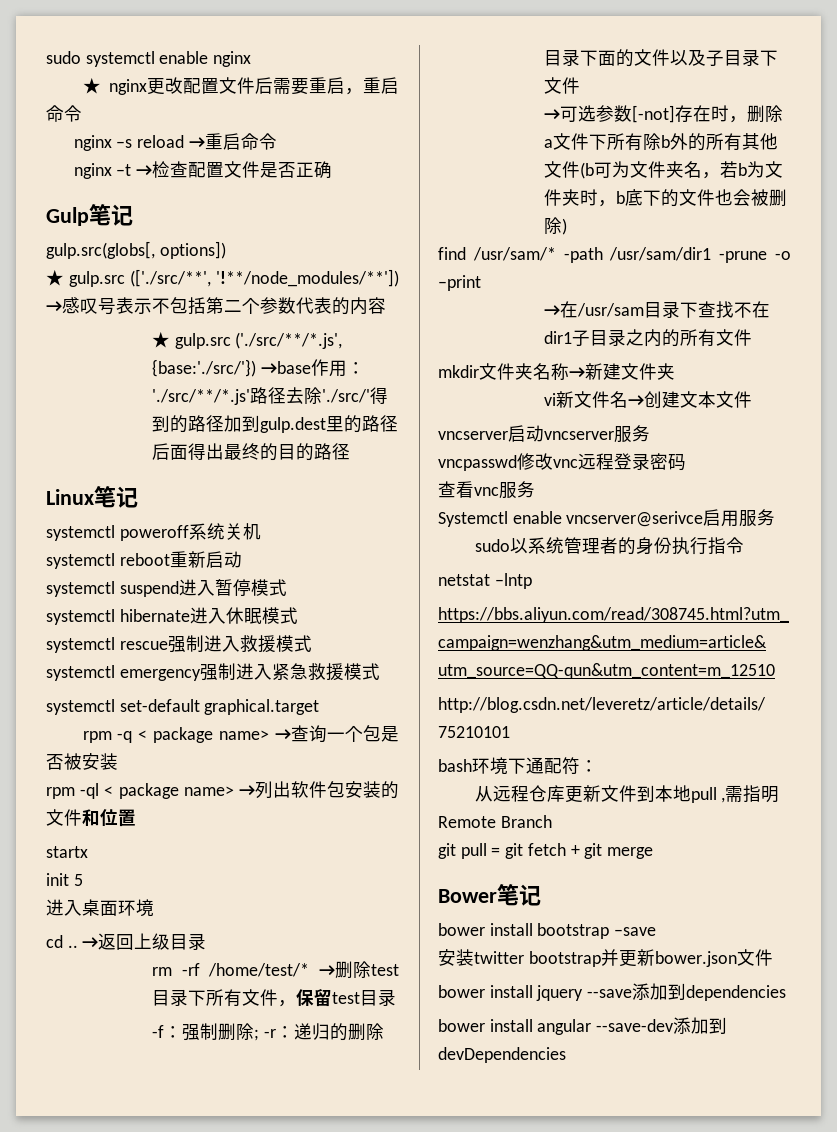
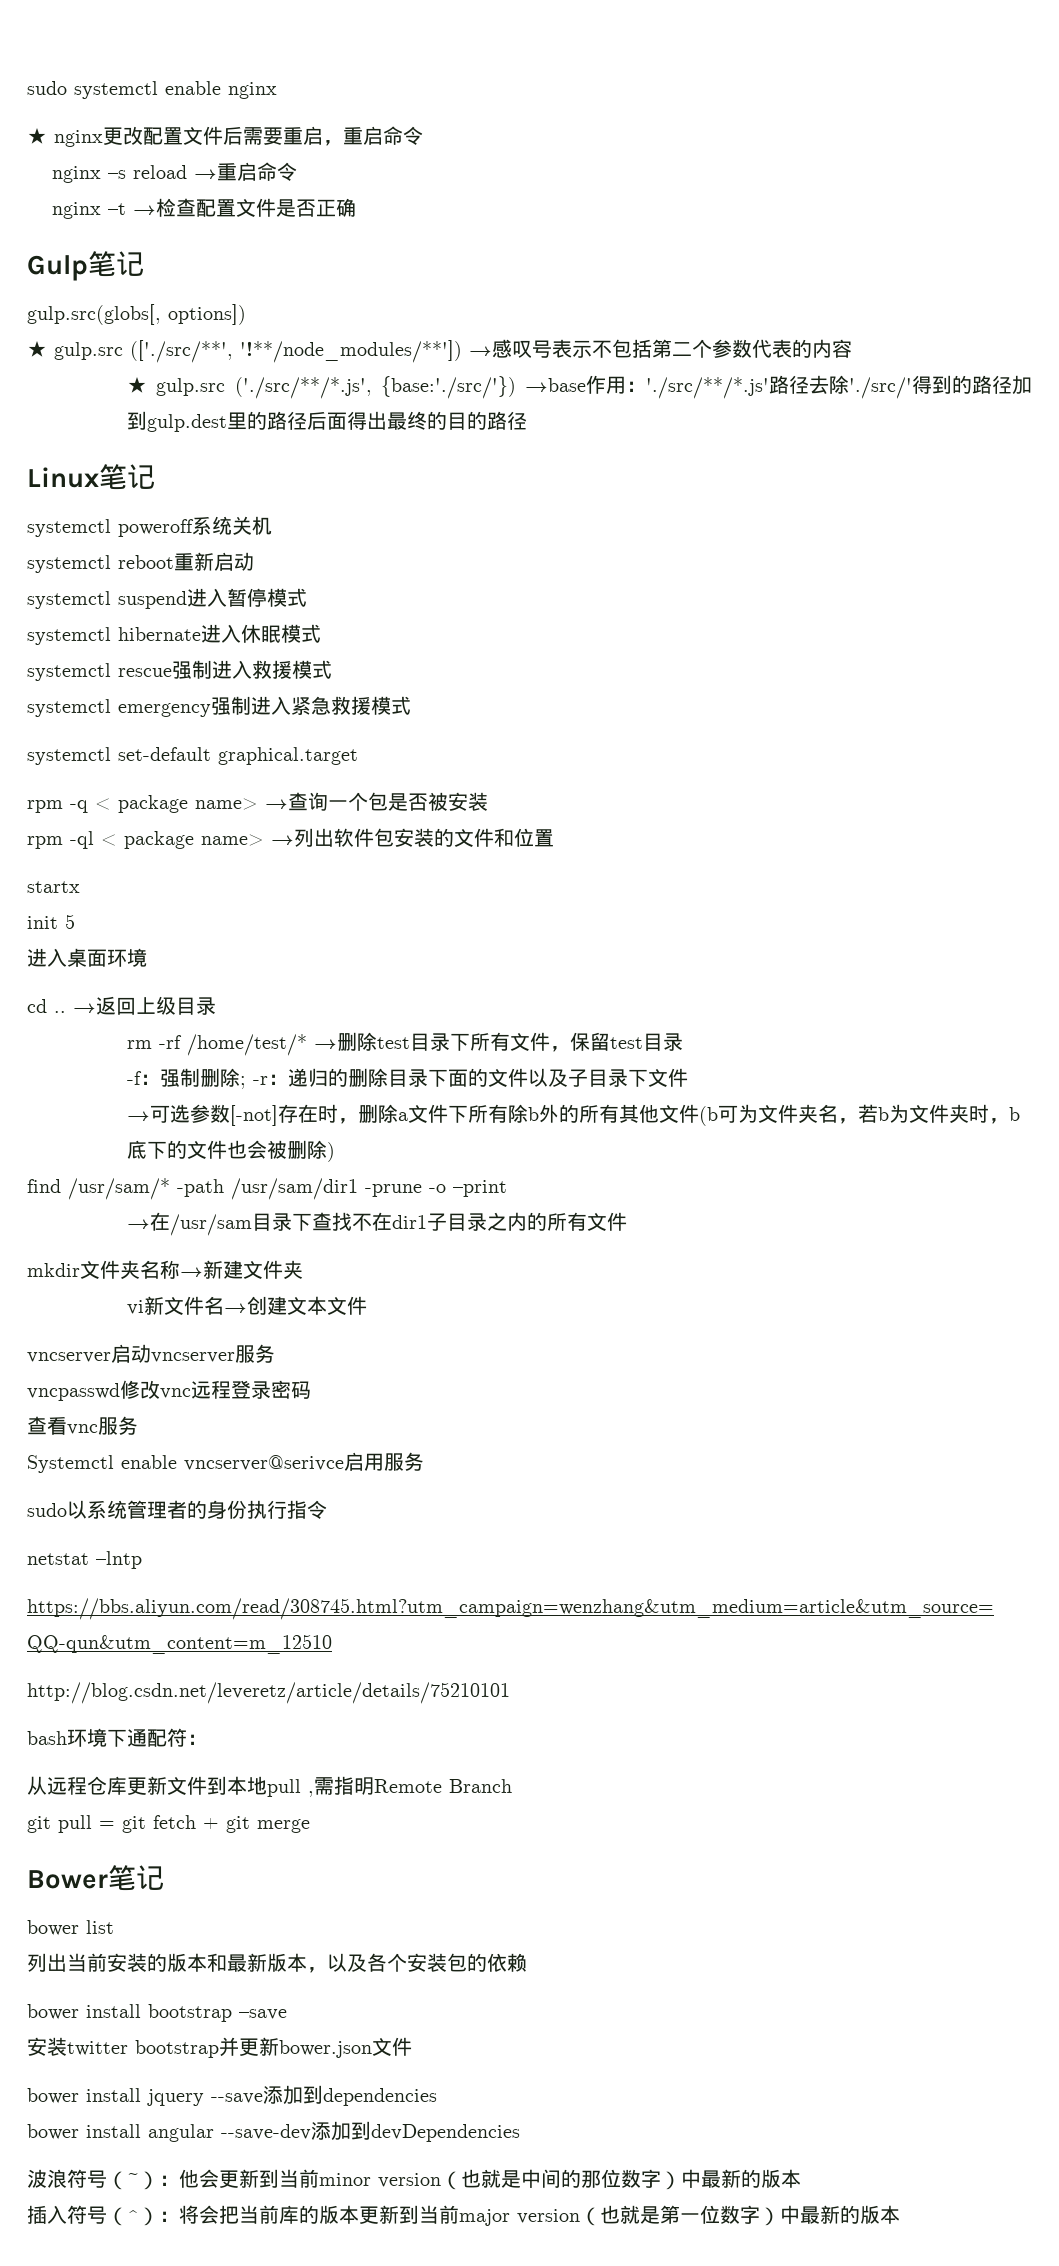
+ bower list
+ 列出当前安装的版本和最新版本，以及各个安装包的依赖
+ 波浪符号（~）：他会更新到当前minor version（也就是中间的那位数字）中最新的版本
+ 插入符号（^）：将会把当前库的版本更新到当前major version（也就是第一位数字）中最新的版本

